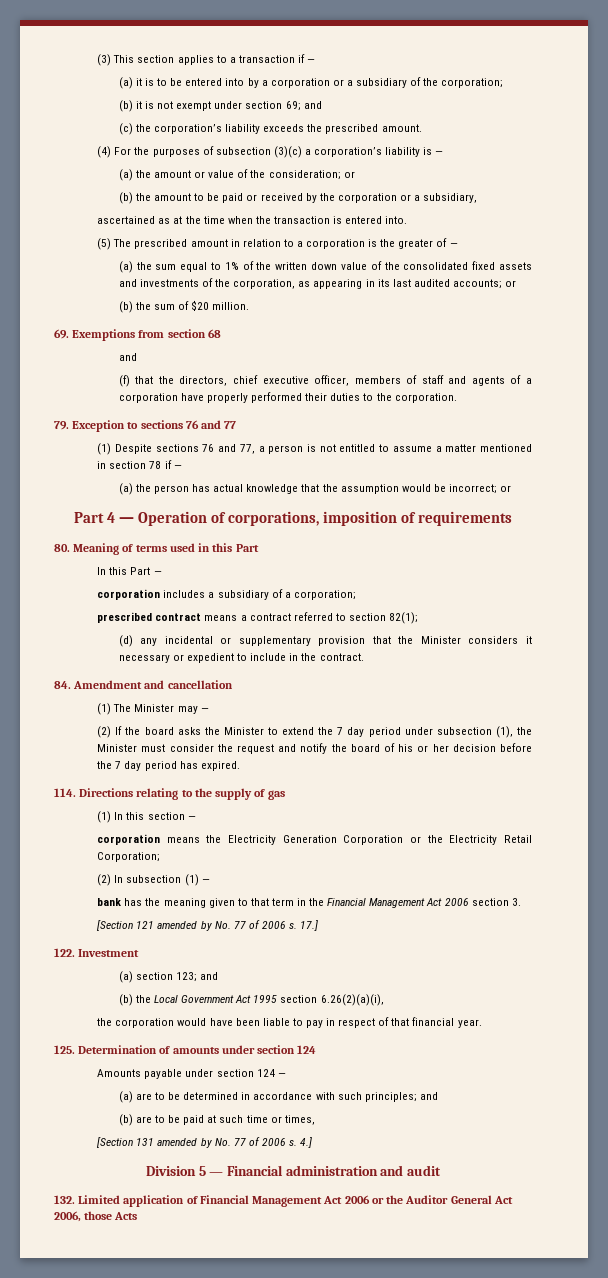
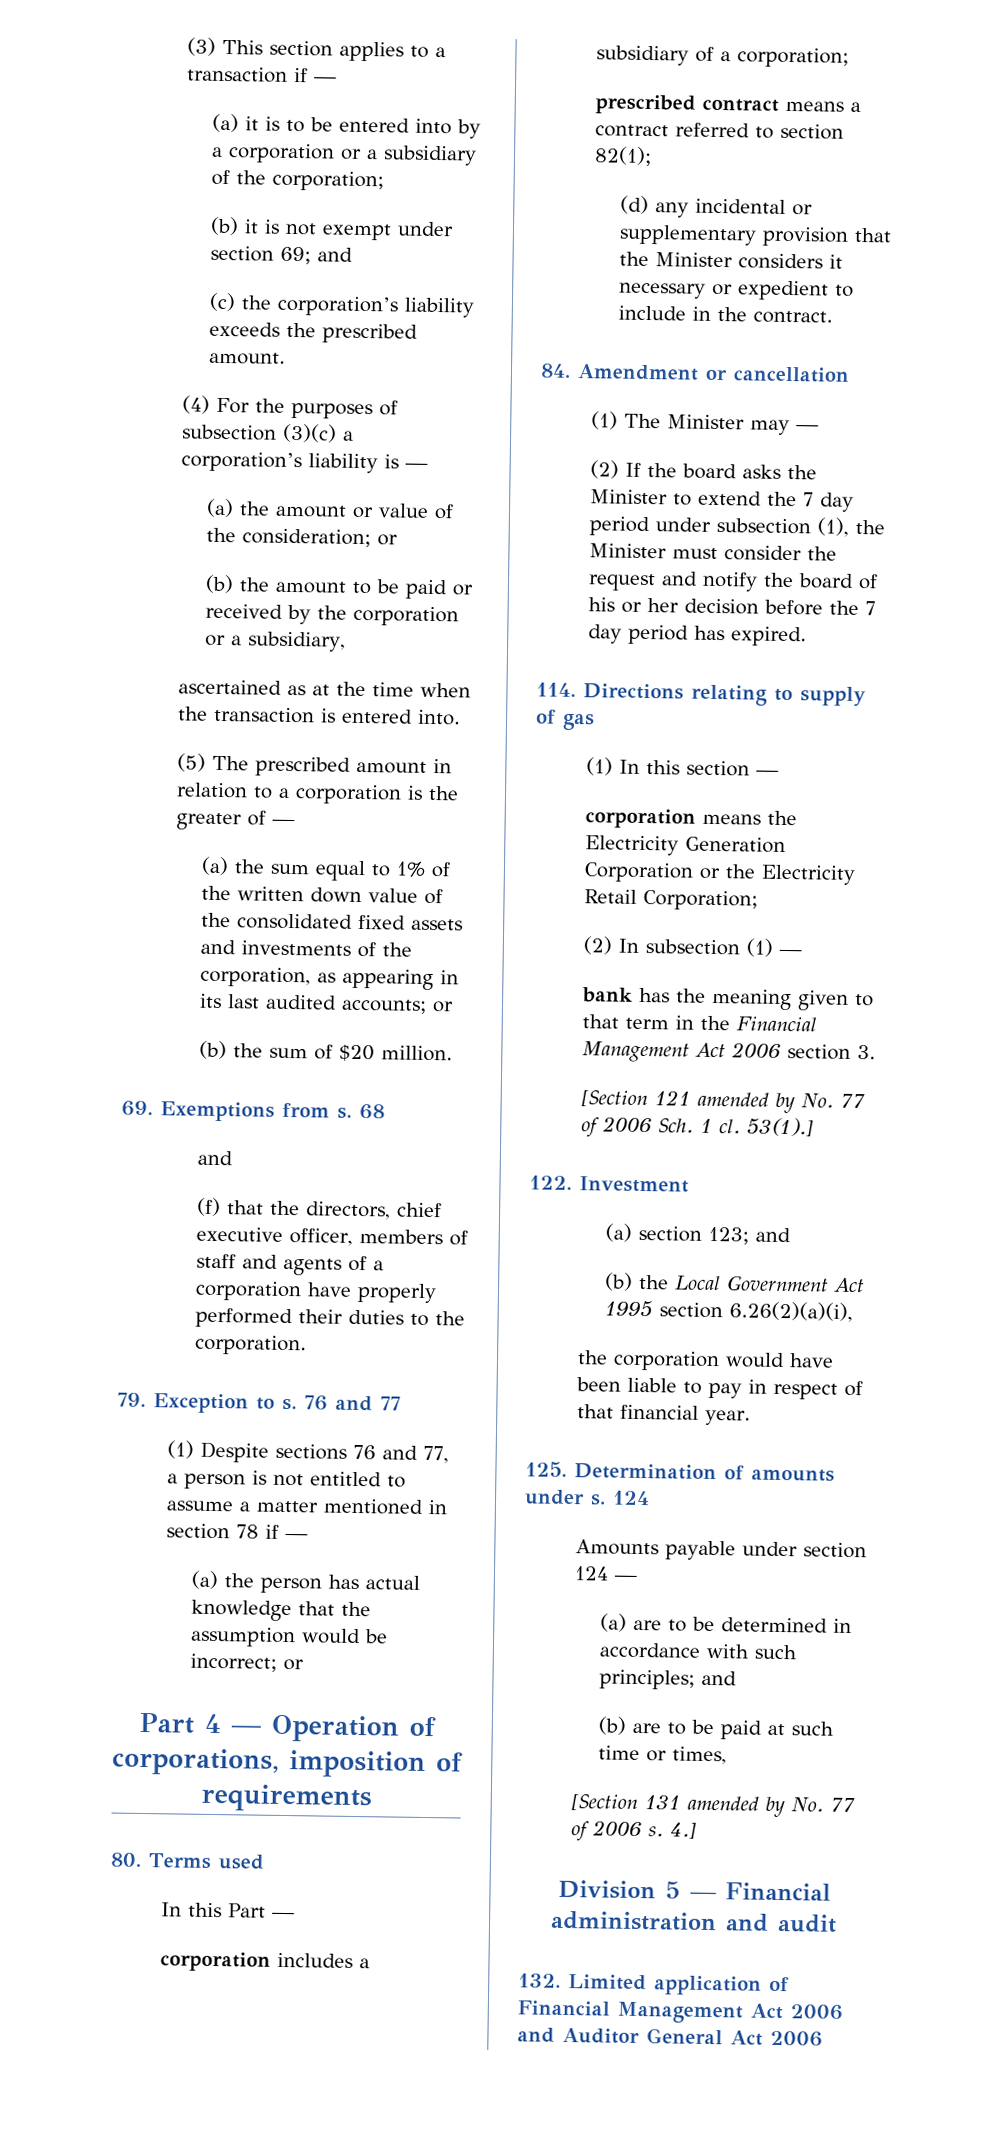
- 69. Exemptions from section 68
+ 69. Exemptions from s. 68
- 79. Exception to sections 76 and 77
+ 79. Exception to s. 76 and 77
- 80. Meaning of terms used in this Part
+ 80. Terms used
- 84. Amendment and cancellation
+ 84. Amendment or cancellation
- 114. Directions relating to the supply of gas
+ 114. Directions relating to supply of gas
- [Section 121 amended by No. 77 of 2006 s. 17.]
+ [Section 121 amended by No. 77 of 2006 Sch. 1 cl. 53(1).]
- 125. Determination of amounts under section 124
+ 125. Determination of amounts under s. 124
- 132. Limited application of Financial Management Act 2006 or the Auditor General Act 2006, those Acts
+ 132. Limited application of Financial Management Act 2006 and Auditor General Act 2006

